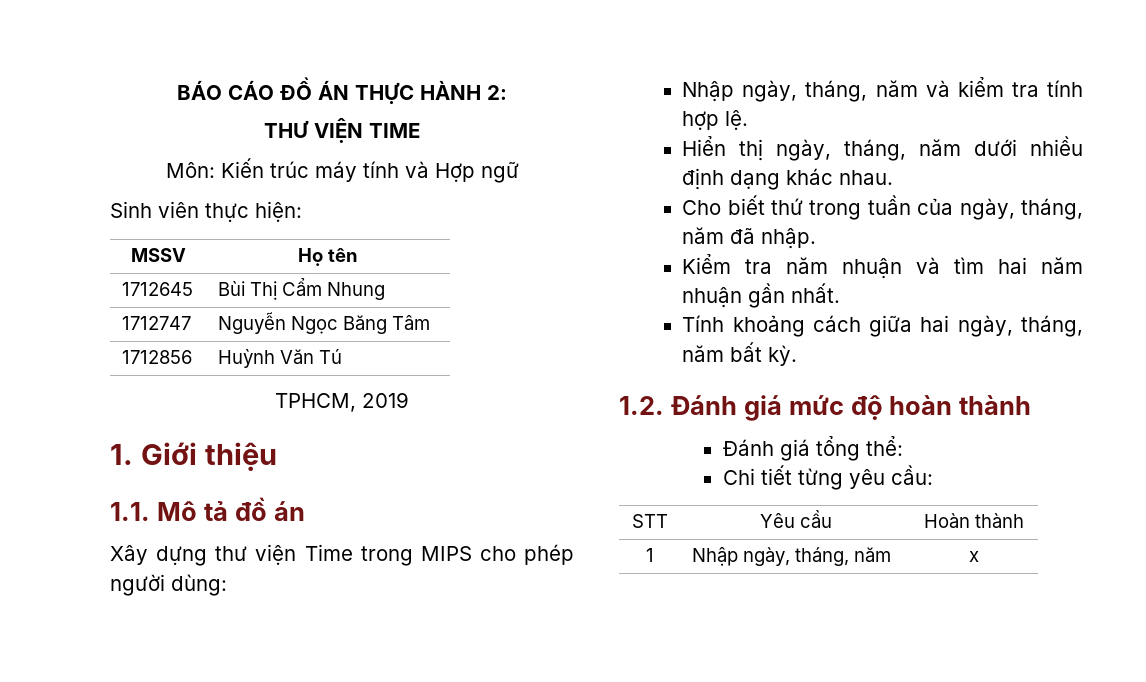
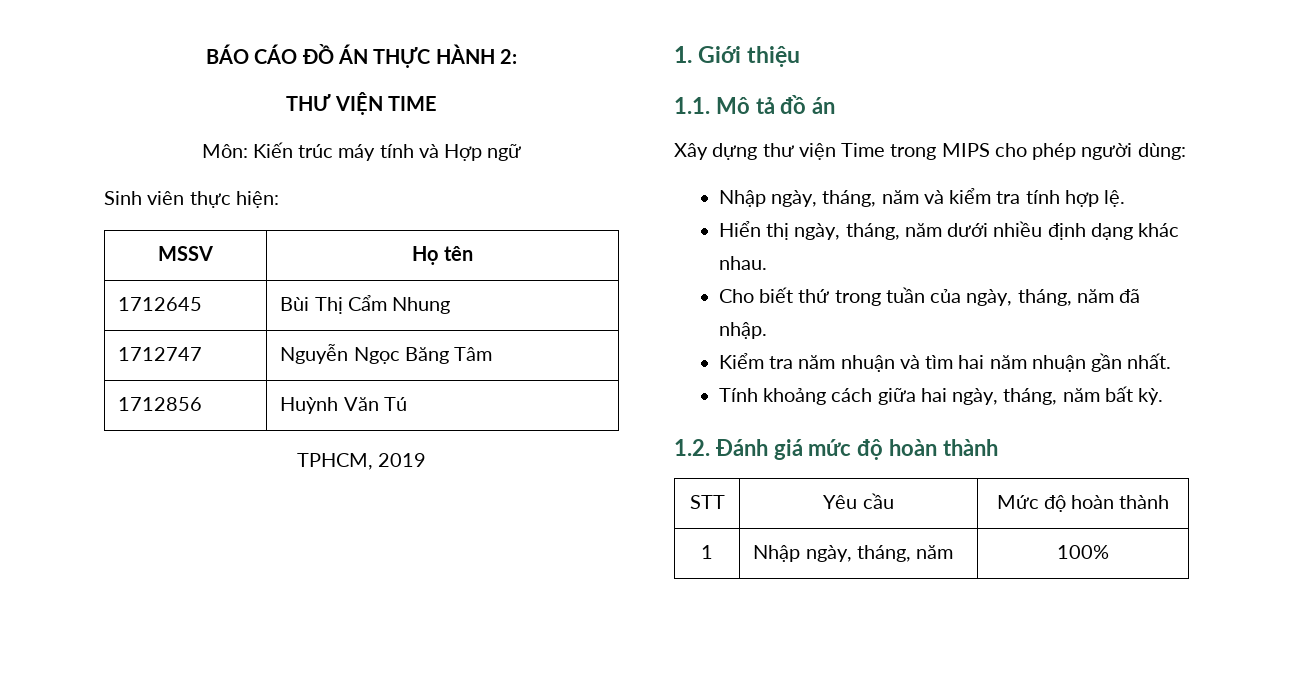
- Đánh giá tổng thể:
- Chi tiết từng yêu cầu:
- STT | Yêu cầu | Hoàn thành
+ STT | Yêu cầu | Mức độ hoàn thành
- 1 | Nhập ngày, tháng, năm | x
+ 1 | Nhập ngày, tháng, năm | 100%

